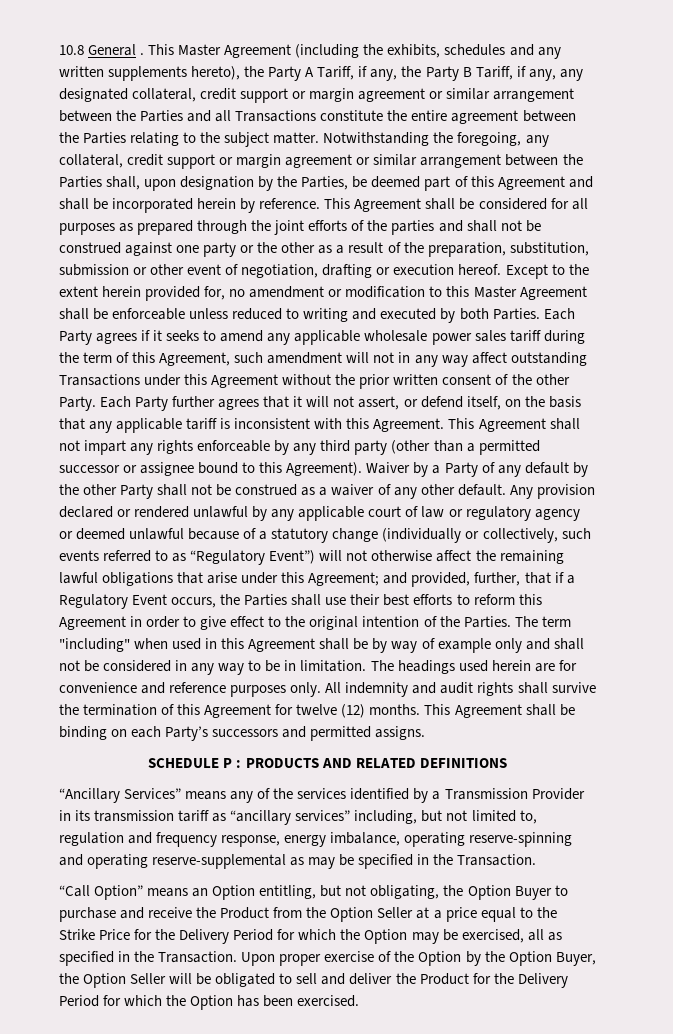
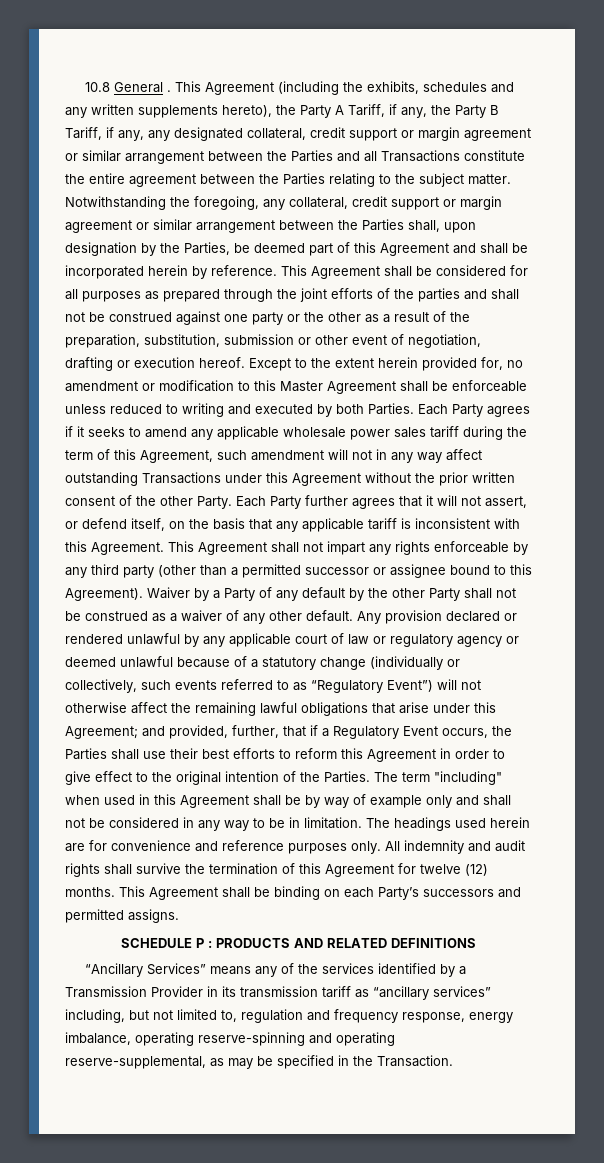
- This Master Agreement (including the exhibits, schedules and any written supplements hereto), the Party A Tariff, if any, the Party B Tariff, if any, any designated collateral, credit support or margin agreement or similar arrangement between the Parties and all Transactions constitute the entire agreement between the Parties relating to the subject matter.
+ This Agreement (including the exhibits, schedules and any written supplements hereto), the Party A Tariff, if any, the Party B Tariff, if any, any designated collateral, credit support or margin agreement or similar arrangement between the Parties and all Transactions constitute the entire agreement between the Parties relating to the subject matter.
- “Ancillary Services” means any of the services identified by a Transmission Provider in its transmission tariff as “ancillary services” including, but not limited to, regulation and frequency response, energy imbalance, operating reserve-spinning and operating reserve-supplemental as may be specified in the Transaction.
+ “Ancillary Services” means any of the services identified by a Transmission Provider in its transmission tariff as “ancillary services” including, but not limited to, regulation and frequency response, energy imbalance, operating reserve-spinning and operating reserve-supplemental, as may be specified in the Transaction.
- “Call Option” means an Option entitling, but not obligating, the Option Buyer to purchase and receive the Product from the Option Seller at a price equal to the Strike Price for the Delivery Period for which the Option may be exercised, all as specified in the Transaction. Upon proper exercise of the Option by the Option Buyer, the Option Seller will be obligated to sell and deliver the Product for the Delivery Period for which the Option has been exercised.

